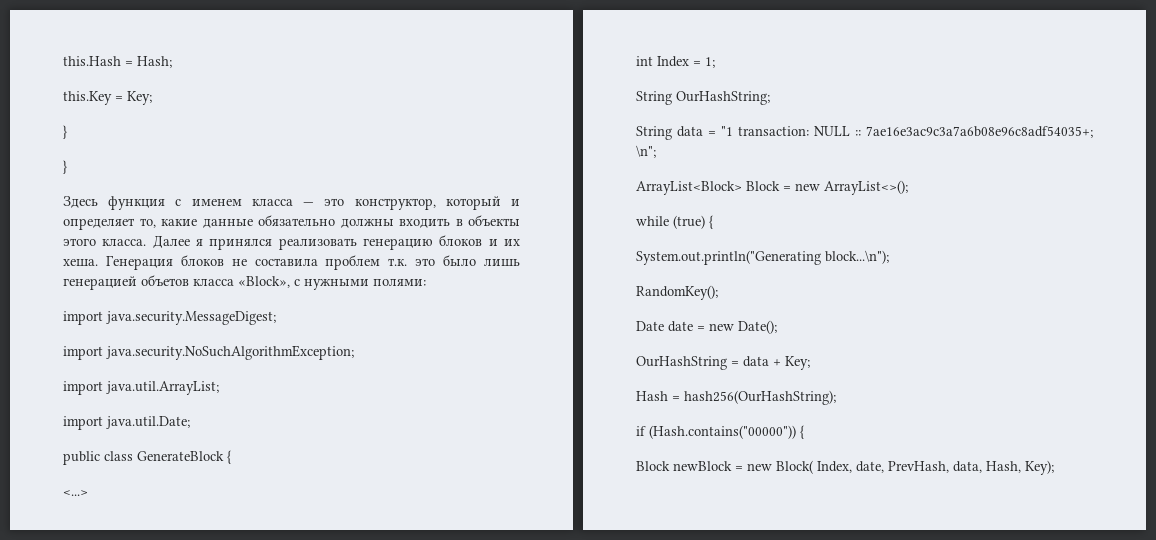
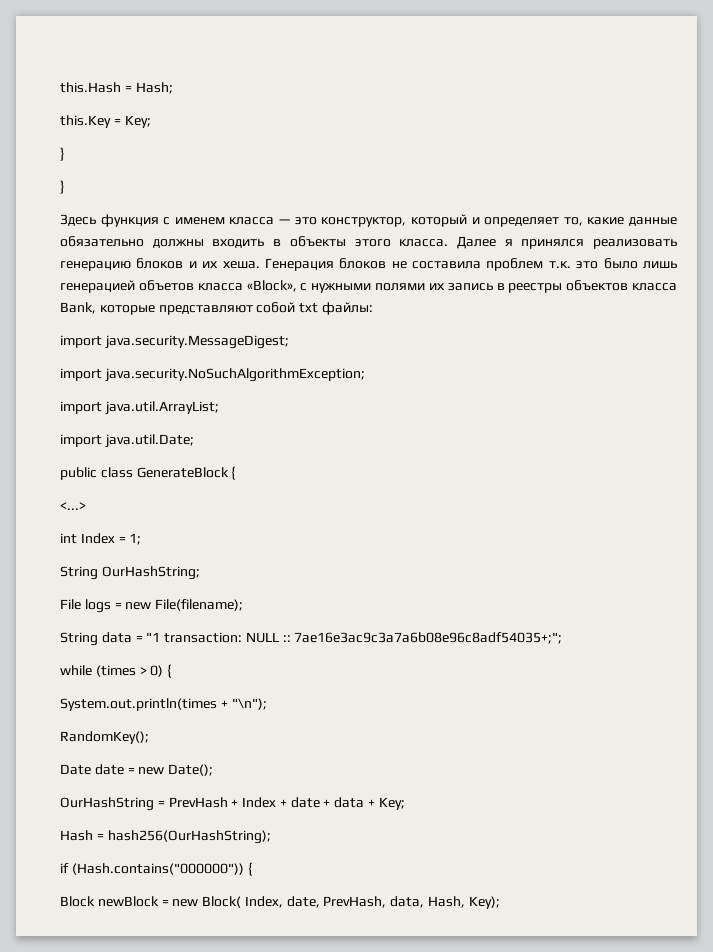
- Генерация блоков не составила проблем т.к. это было лишь генерацией объетов класса «Block», с нужными полями:
+ Генерация блоков не составила проблем т.к. это было лишь генерацией объетов класса «Block», с нужными полями их запись в реестры объектов класса Bank, которые представляют собой txt файлы:
+ File logs = new File(filename);
- String data = "1 transaction: NULL :: 7ae16e3ac9c3a7a6b08e96c8adf54035+; \n";
- ArrayList<Block> Block = new ArrayList<>();
- while (true) {
- System.out.println("Generating block...\n");
+ String data = "1 transaction: NULL :: 7ae16e3ac9c3a7a6b08e96c8adf54035+;";
+ while (times > 0) {
+ System.out.println(times + "\n");
- OurHashString = data + Key;
+ OurHashString = PrevHash + Index + date + data + Key;
- if (Hash.contains("00000")) {
+ if (Hash.contains("000000")) {

